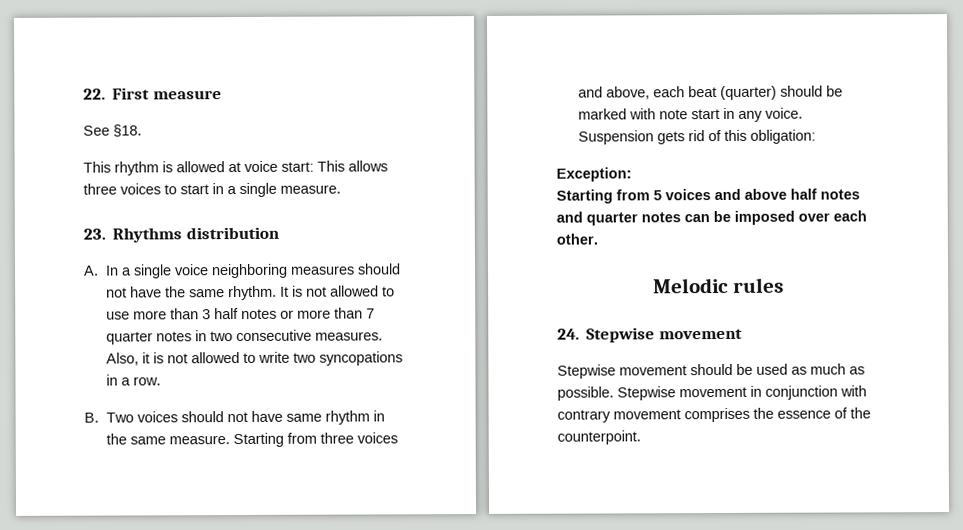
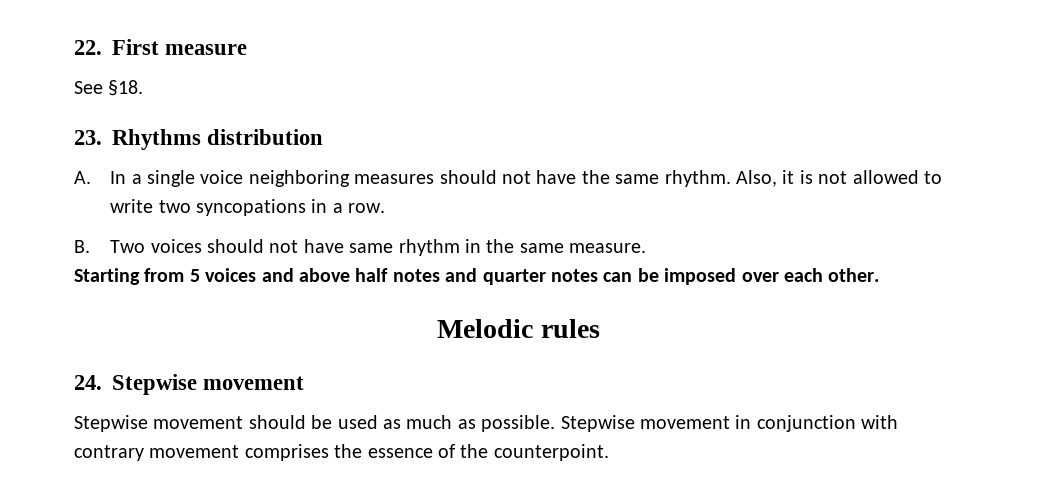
- This rhythm is allowed at voice start: This allows three voices to start in a single measure.
- It is not allowed to use more than 3 half notes or more than 7 quarter notes in two consecutive measures.
- Starting from three voices and above, each beat (quarter) should be marked with note start in any voice. Suspension gets rid of this obligation:
- Exception:

